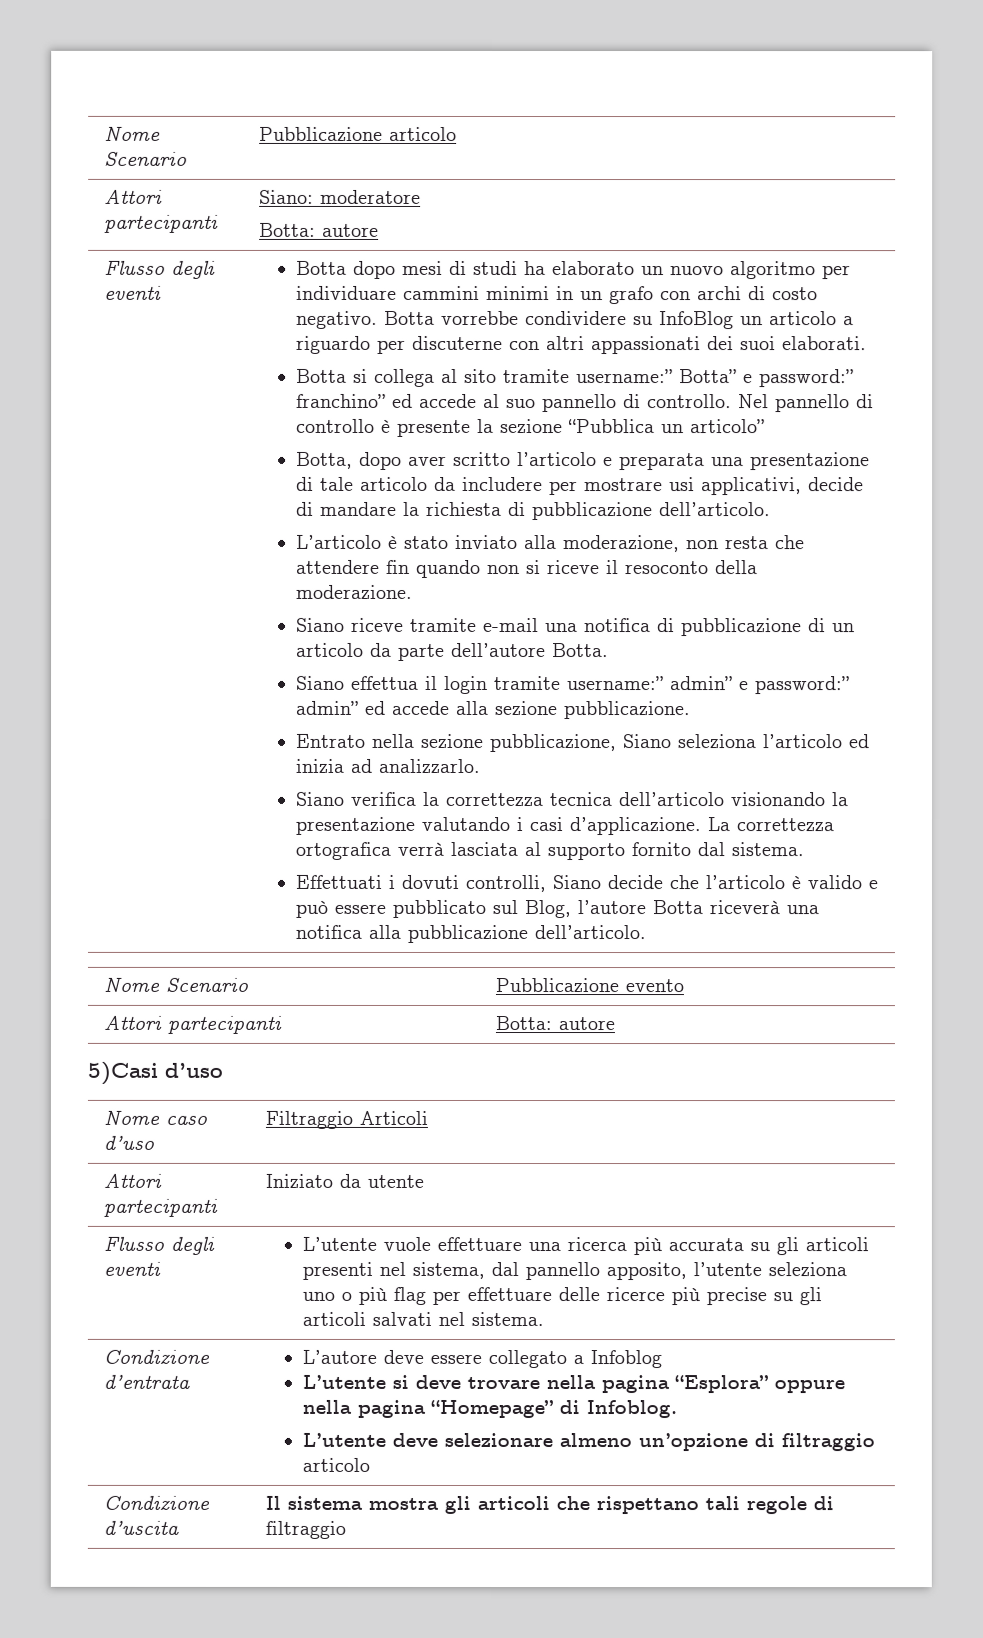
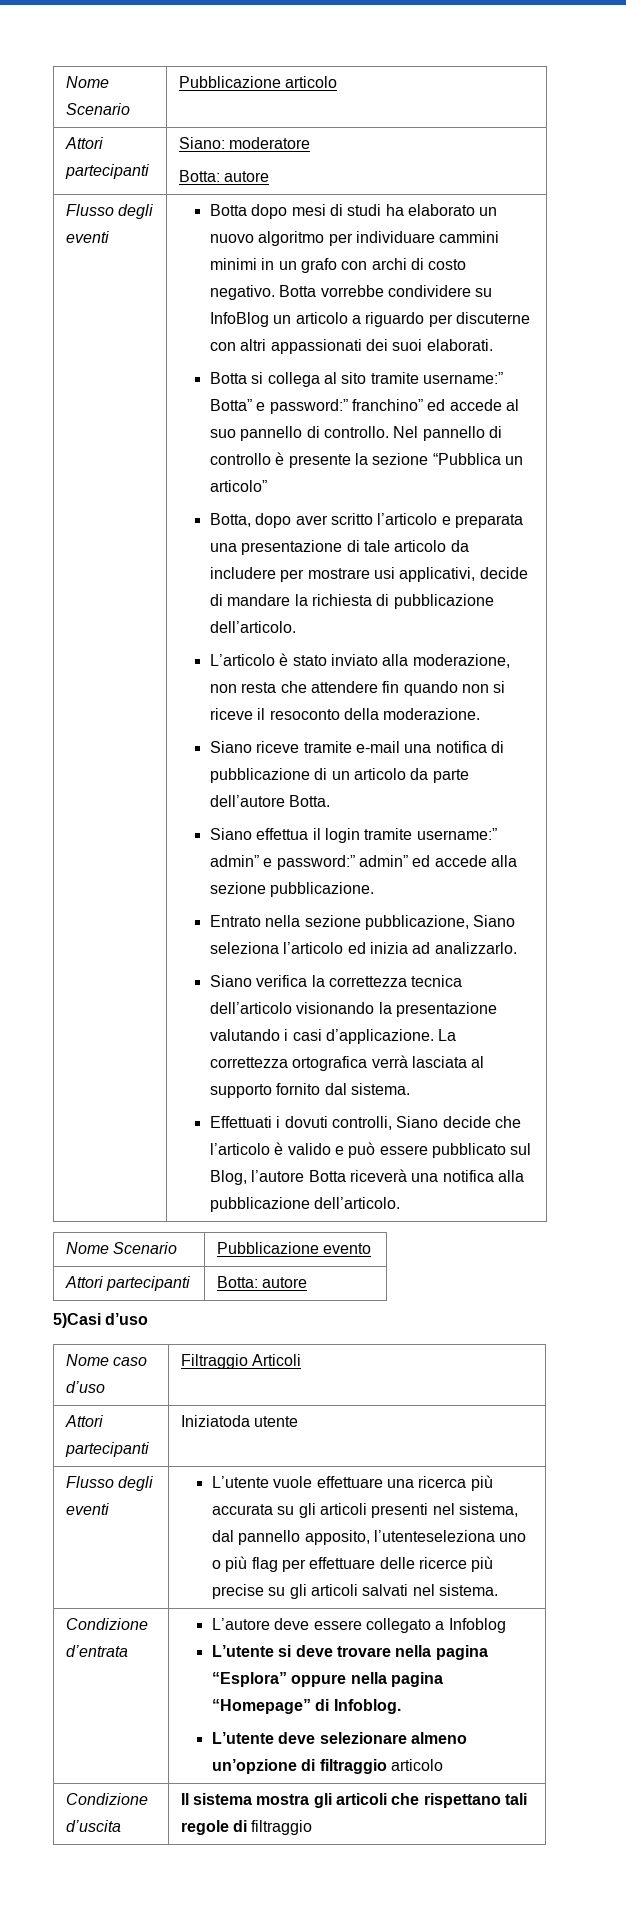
- Attori partecipanti | Iniziato da utente
+ Attori partecipanti | Iniziatoda utente
- Flusso degli eventi | L’utente vuole effettuare una ricerca più accurata su gli articoli presenti nel sistema, dal pannello apposito, l’utente seleziona uno o più flag per effettuare delle ricerce più precise su gli articoli salvati nel sistema.
+ Flusso degli eventi | L’utente vuole effettuare una ricerca più accurata su gli articoli presenti nel sistema, dal pannello apposito, l’utenteseleziona uno o più flag per effettuare delle ricerce più precise su gli articoli salvati nel sistema.

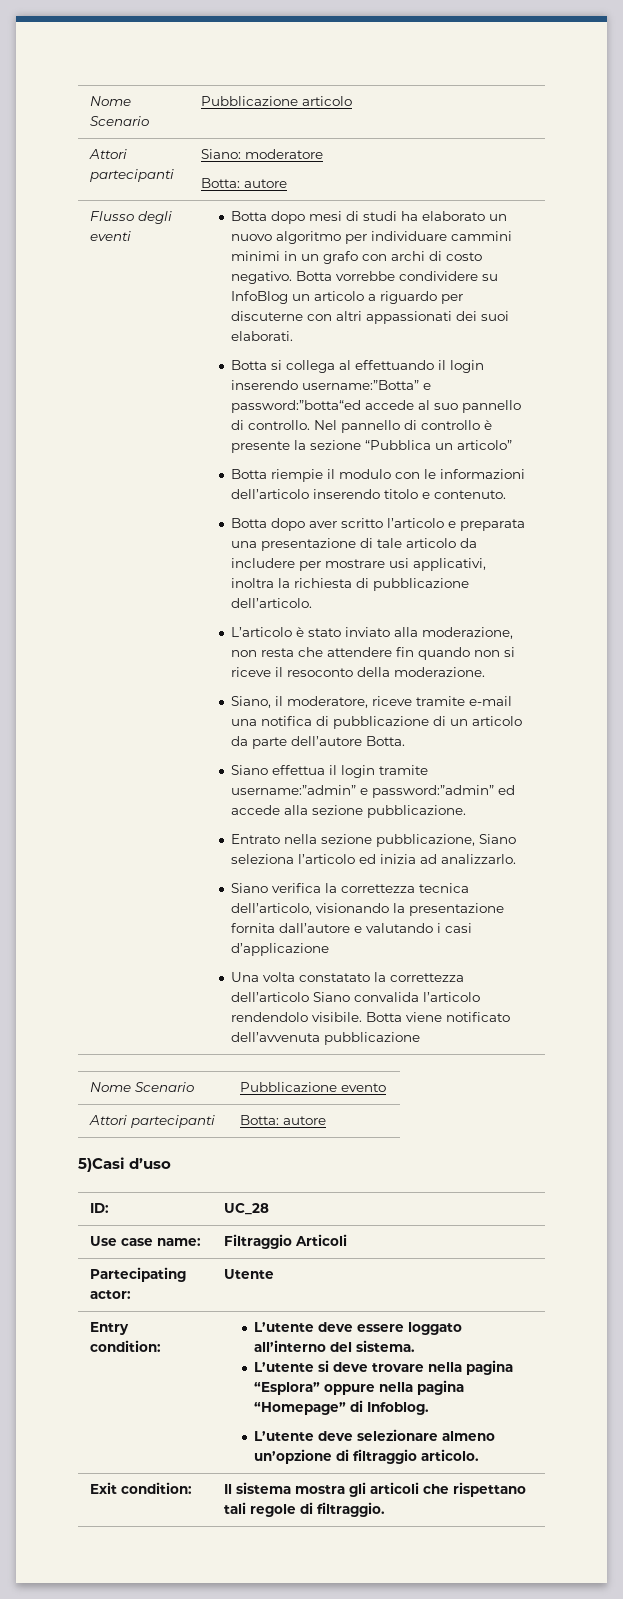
- Botta si collega al sito tramite username:” Botta” e password:” franchino” ed accede al suo pannello di controllo.
+ Botta si collega al effettuando il login inserendo username:”Botta” e password:”botta“ed accede al suo pannello di controllo.
- Botta, dopo aver scritto l’articolo e preparata una presentazione di tale articolo da includere per mostrare usi applicativi, decide di mandare la richiesta di pubblicazione dell’articolo.
+ Botta riempie il modulo con le informazioni dell’articolo inserendo titolo e contenuto.
+ Botta dopo aver scritto l’articolo e preparata una presentazione di tale articolo da includere per mostrare usi applicativi, inoltra la richiesta di pubblicazione dell’articolo.
- Siano riceve tramite e-mail una notifica di pubblicazione di un articolo da parte dell’autore Botta.
+ Siano, il moderatore, riceve tramite e-mail una notifica di pubblicazione di un articolo da parte dell’autore Botta.
- Siano effettua il login tramite username:” admin” e password:” admin” ed accede alla sezione pubblicazione.
+ Siano effettua il login tramite username:”admin” e password:”admin” ed accede alla sezione pubblicazione.
- Siano verifica la correttezza tecnica dell’articolo visionando la presentazione valutando i casi d’applicazione. La correttezza ortografica verrà lasciata al supporto fornito dal sistema.
- Effettuati i dovuti controlli, Siano decide che l’articolo è valido e può essere pubblicato sul Blog, l’autore Botta riceverà una notifica alla pubblicazione dell’articolo.
+ Siano verifica la correttezza tecnica dell’articolo, visionando la presentazione fornita dall’autore e valutando i casi d’applicazione
+ Una volta constatato la correttezza dell’articolo Siano convalida l’articolo rendendolo visibile. Botta viene notificato dell’avvenuta pubblicazione
- Nome caso d’uso | Filtraggio Articoli
- Attori partecipanti | Iniziatoda utente
- Flusso degli eventi | L’utente vuole effettuare una ricerca più accurata su gli articoli presenti nel sistema, dal pannello apposito, l’utenteseleziona uno o più flag per effettuare delle ricerce più precise su gli articoli salvati nel sistema.
- Condizione d’entrata | L’autore deve essere collegato a Infoblog
+ ID: | UC_28
+ Use case name: | Filtraggio Articoli
+ Partecipating actor: | Utente
+ Entry condition: | L’utente deve essere loggato all’interno del sistema.
  L’utente si deve trovare nella pagina “Esplora” oppure nella pagina “Homepage” di Infoblog.
- L’utente deve selezionare almeno un’opzione di filtraggio articolo
- Condizione d’uscita | Il sistema mostra gli articoli che rispettano tali regole di filtraggio
+ L’utente deve selezionare almeno un’opzione di filtraggio articolo.
+ Exit condition: | Il sistema mostra gli articoli che rispettano tali regole di filtraggio.

